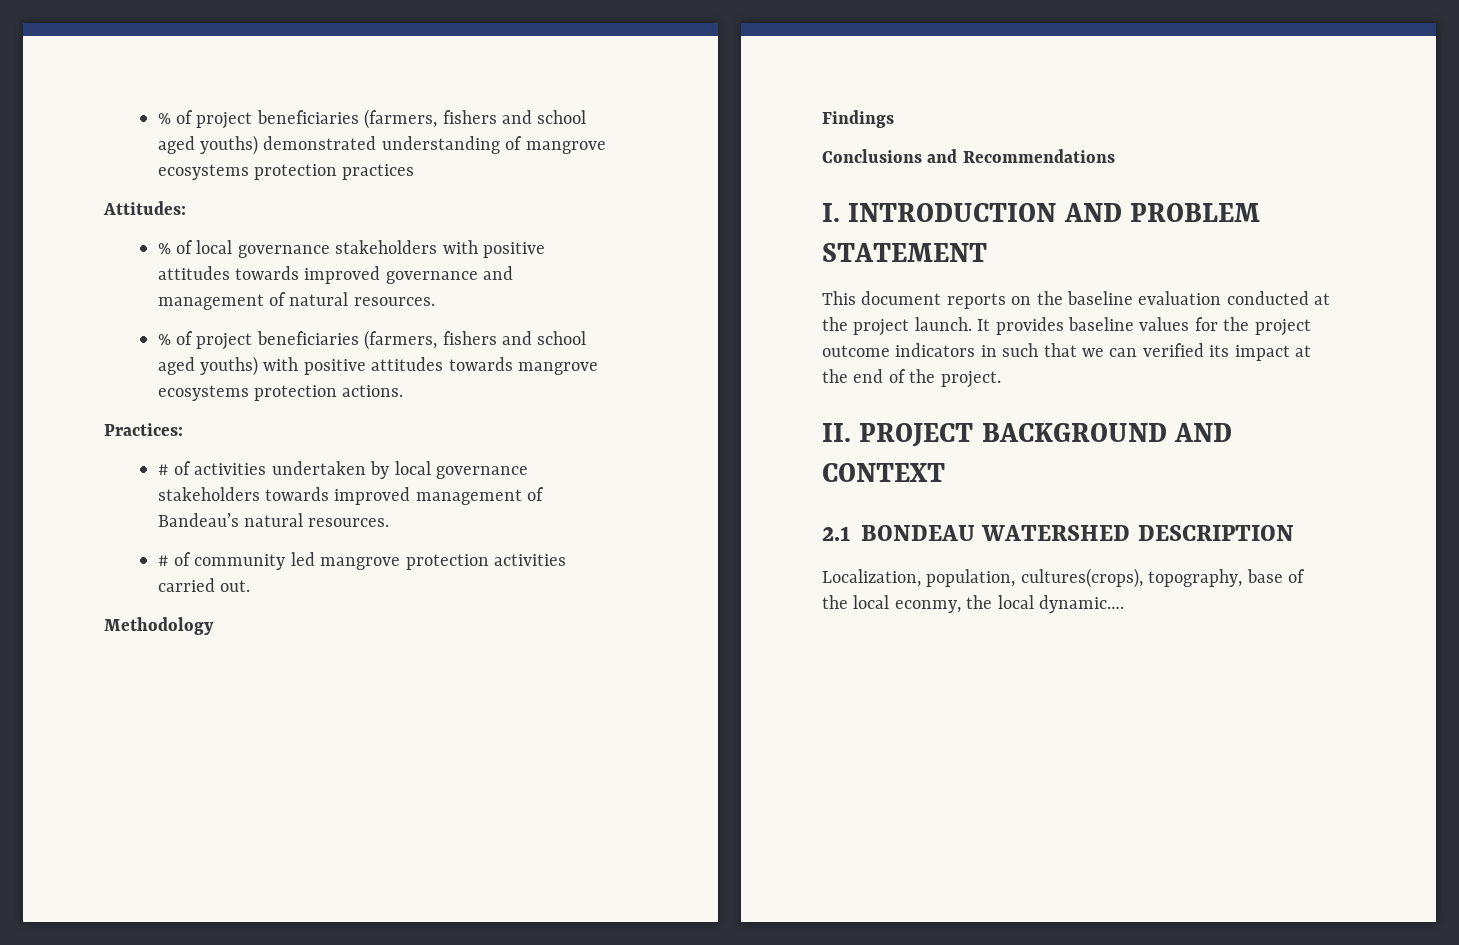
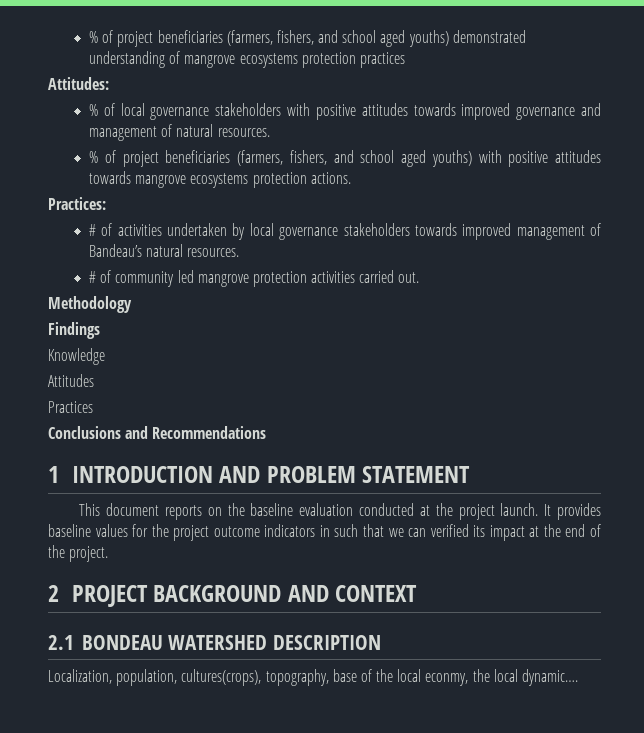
- % of project beneficiaries (farmers, fishers and school aged youths) demonstrated understanding of mangrove ecosystems protection practices
+ % of project beneficiaries (farmers, fishers, and school aged youths) demonstrated understanding of mangrove ecosystems protection practices
- % of project beneficiaries (farmers, fishers and school aged youths) with positive attitudes towards mangrove ecosystems protection actions.
+ % of project beneficiaries (farmers, fishers, and school aged youths) with positive attitudes towards mangrove ecosystems protection actions.
+ Knowledge
+ Attitudes
+ Practices
- I. INTRODUCTION AND PROBLEM STATEMENT
+ 1 INTRODUCTION AND PROBLEM STATEMENT
- II. PROJECT BACKGROUND AND CONTEXT
+ 2 PROJECT BACKGROUND AND CONTEXT

